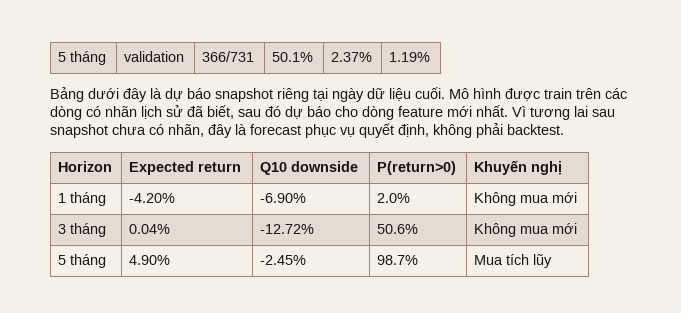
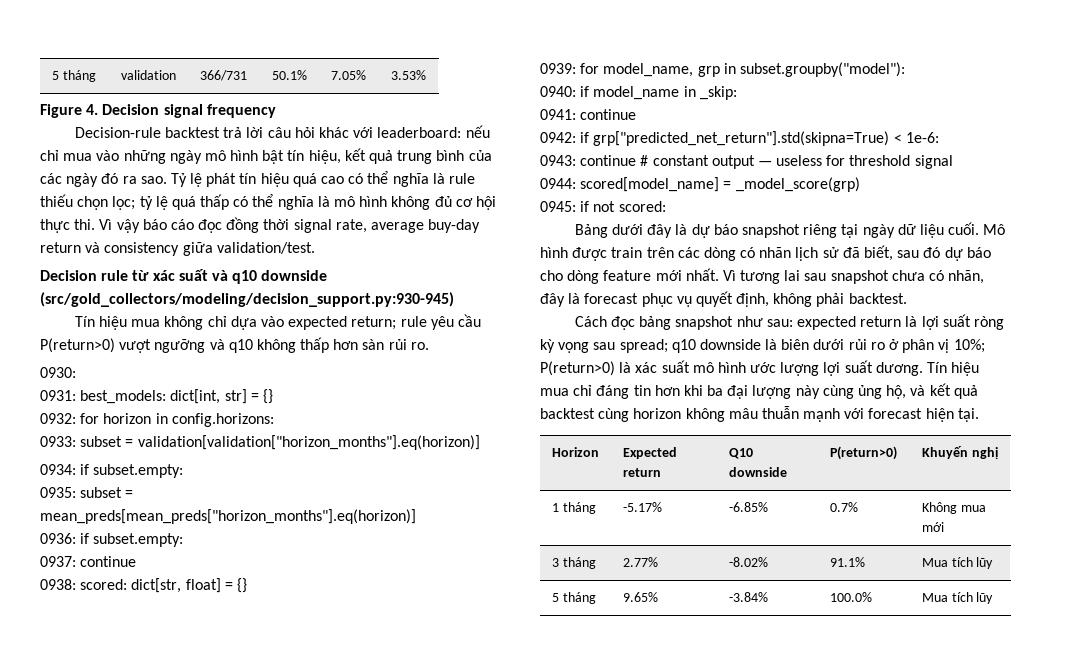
- 5 tháng | validation | 366/731 | 50.1% | 2.37% | 1.19%
+ 5 tháng | validation | 366/731 | 50.1% | 7.05% | 3.53%
+ Figure 4. Decision signal frequency
+ Decision-rule backtest trả lời câu hỏi khác với leaderboard: nếu chỉ mua vào những ngày mô hình bật tín hiệu, kết quả trung bình của các ngày đó ra sao. Tỷ lệ phát tín hiệu quá cao có thể nghĩa là rule thiếu chọn lọc; tỷ lệ quá thấp có thể nghĩa là mô hình không đủ cơ hội thực thi. Vì vậy báo cáo đọc đồng thời signal rate, average buy-day return và consistency giữa validation/test.
+ Decision rule từ xác suất và q10 downside (src/gold_collectors/modeling/decision_support.py:930-945)
+ Tín hiệu mua không chỉ dựa vào expected return; rule yêu cầu P(return>0) vượt ngưỡng và q10 không thấp hơn sàn rủi ro.
+ 0930:
+ 0931: best_models: dict[int, str] = {}
+ 0932: for horizon in config.horizons:
+ 0933: subset = validation[validation["horizon_months"].eq(horizon)]
+ 0934: if subset.empty:
+ 0935: subset = mean_preds[mean_preds["horizon_months"].eq(horizon)]
+ 0936: if subset.empty:
+ 0937: continue
+ 0938: scored: dict[str, float] = {}
+ 0939: for model_name, grp in subset.groupby("model"):
+ 0940: if model_name in _skip:
+ 0941: continue
+ 0942: if grp["predicted_net_return"].std(skipna=True) < 1e-6:
+ 0943: continue # constant output — useless for threshold signal
+ 0944: scored[model_name] = _model_score(grp)
+ 0945: if not scored:
+ Cách đọc bảng snapshot như sau: expected return là lợi suất ròng kỳ vọng sau spread; q10 downside là biên dưới rủi ro ở phân vị 10%; P(return>0) là xác suất mô hình ước lượng lợi suất dương. Tín hiệu mua chỉ đáng tin hơn khi ba đại lượng này cùng ủng hộ, và kết quả backtest cùng horizon không mâu thuẫn mạnh với forecast hiện tại.
- 1 tháng | -4.20% | -6.90% | 2.0% | Không mua mới
+ 1 tháng | -5.17% | -6.85% | 0.7% | Không mua mới
- 3 tháng | 0.04% | -12.72% | 50.6% | Không mua mới
- 5 tháng | 4.90% | -2.45% | 98.7% | Mua tích lũy
+ 3 tháng | 2.77% | -8.02% | 91.1% | Mua tích lũy
+ 5 tháng | 9.65% | -3.84% | 100.0% | Mua tích lũy

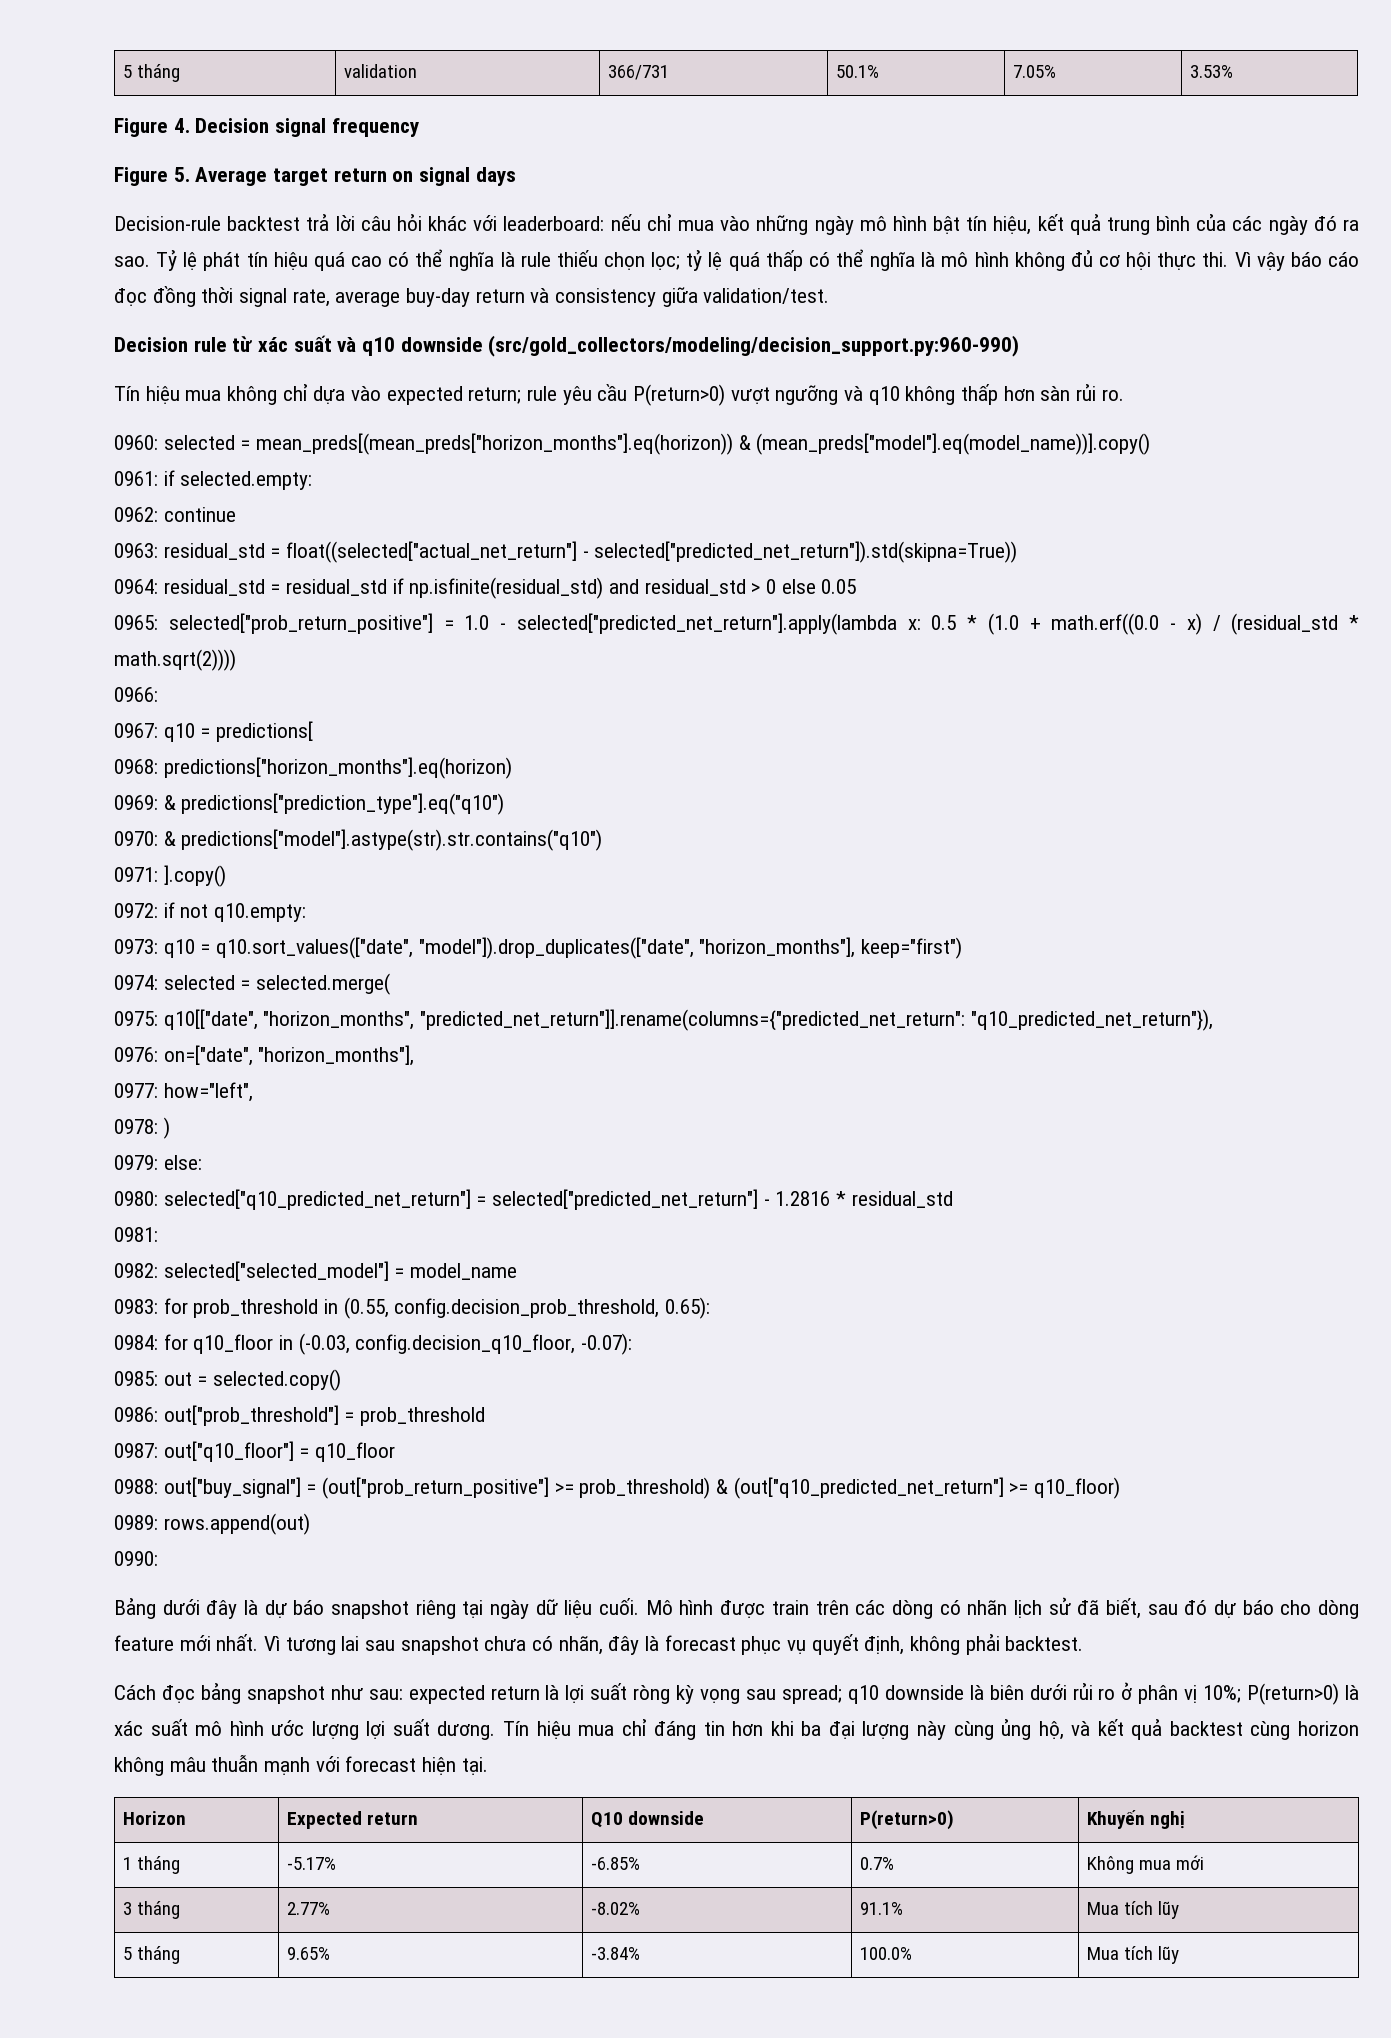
+ Figure 5. Average target return on signal days
- Decision rule từ xác suất và q10 downside (src/gold_collectors/modeling/decision_support.py:930-945)
+ Decision rule từ xác suất và q10 downside (src/gold_collectors/modeling/decision_support.py:960-990)
- 0930:
- 0931: best_models: dict[int, str] = {}
- 0932: for horizon in config.horizons:
- 0933: subset = validation[validation["horizon_months"].eq(horizon)]
- 0934: if subset.empty:
- 0935: subset = mean_preds[mean_preds["horizon_months"].eq(horizon)]
- 0936: if subset.empty:
- 0937: continue
- 0938: scored: dict[str, float] = {}
- 0939: for model_name, grp in subset.groupby("model"):
- 0940: if model_name in _skip:
- 0941: continue
- 0942: if grp["predicted_net_return"].std(skipna=True) < 1e-6:
- 0943: continue # constant output — useless for threshold signal
- 0944: scored[model_name] = _model_score(grp)
- 0945: if not scored:
+ 0960: selected = mean_preds[(mean_preds["horizon_months"].eq(horizon)) & (mean_preds["model"].eq(model_name))].copy()
+ 0961: if selected.empty:
+ 0962: continue
+ 0963: residual_std = float((selected["actual_net_return"] - selected["predicted_net_return"]).std(skipna=True))
+ 0964: residual_std = residual_std if np.isfinite(residual_std) and residual_std > 0 else 0.05
+ 0965: selected["prob_return_positive"] = 1.0 - selected["predicted_net_return"].apply(lambda x: 0.5 * (1.0 + math.erf((0.0 - x) / (residual_std * math.sqrt(2))))
+ 0966:
+ 0967: q10 = predictions[
+ 0968: predictions["horizon_months"].eq(horizon)
+ 0969: & predictions["prediction_type"].eq("q10")
+ 0970: & predictions["model"].astype(str).str.contains("q10")
+ 0971: ].copy()
+ 0972: if not q10.empty:
+ 0973: q10 = q10.sort_values(["date", "model"]).drop_duplicates(["date", "horizon_months"], keep="first")
+ 0974: selected = selected.merge(
+ 0975: q10[["date", "horizon_months", "predicted_net_return"]].rename(columns={"predicted_net_return": "q10_predicted_net_return"}),
+ 0976: on=["date", "horizon_months"],
+ 0977: how="left",
+ 0978: )
+ 0979: else:
+ 0980: selected["q10_predicted_net_return"] = selected["predicted_net_return"] - 1.2816 * residual_std
+ 0981:
+ 0982: selected["selected_model"] = model_name
+ 0983: for prob_threshold in (0.55, config.decision_prob_threshold, 0.65):
+ 0984: for q10_floor in (-0.03, config.decision_q10_floor, -0.07):
+ 0985: out = selected.copy()
+ 0986: out["prob_threshold"] = prob_threshold
+ 0987: out["q10_floor"] = q10_floor
+ 0988: out["buy_signal"] = (out["prob_return_positive"] >= prob_threshold) & (out["q10_predicted_net_return"] >= q10_floor)
+ 0989: rows.append(out)
+ 0990:

